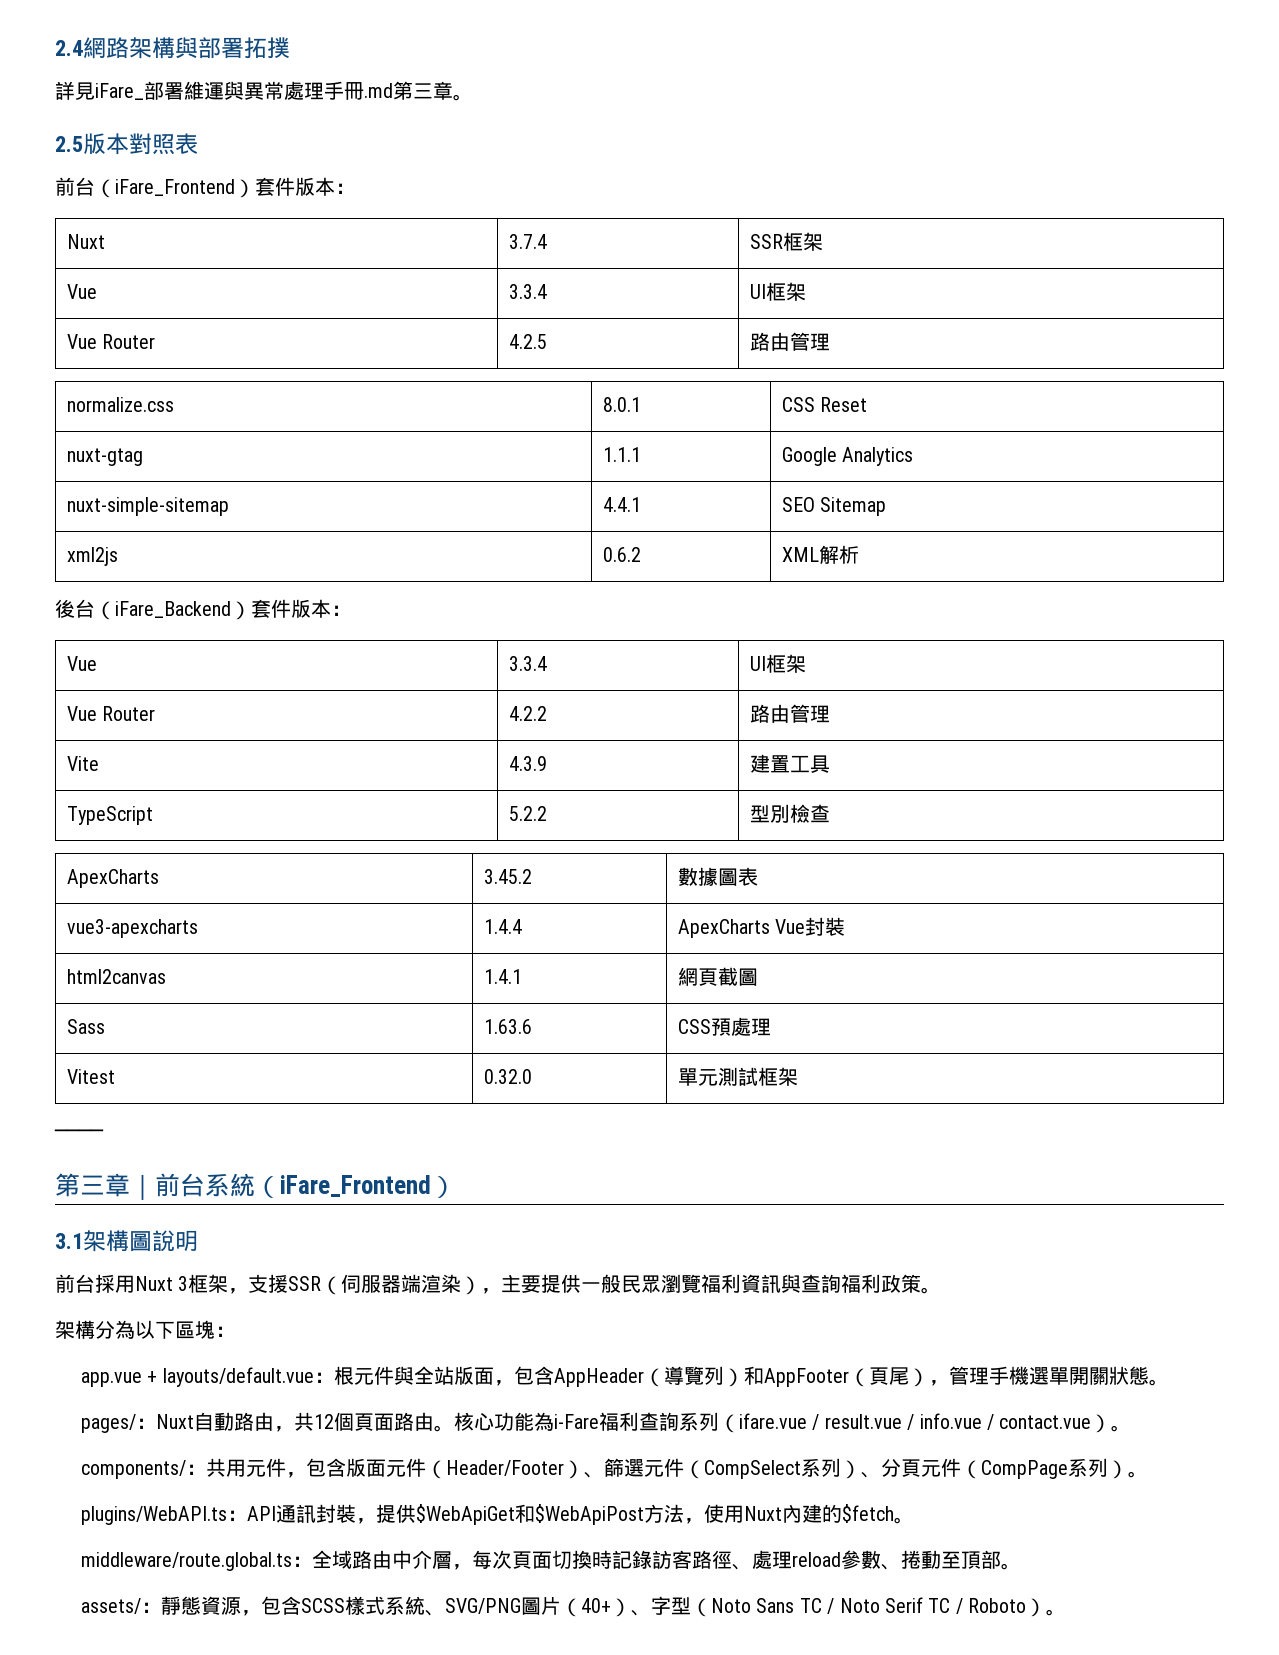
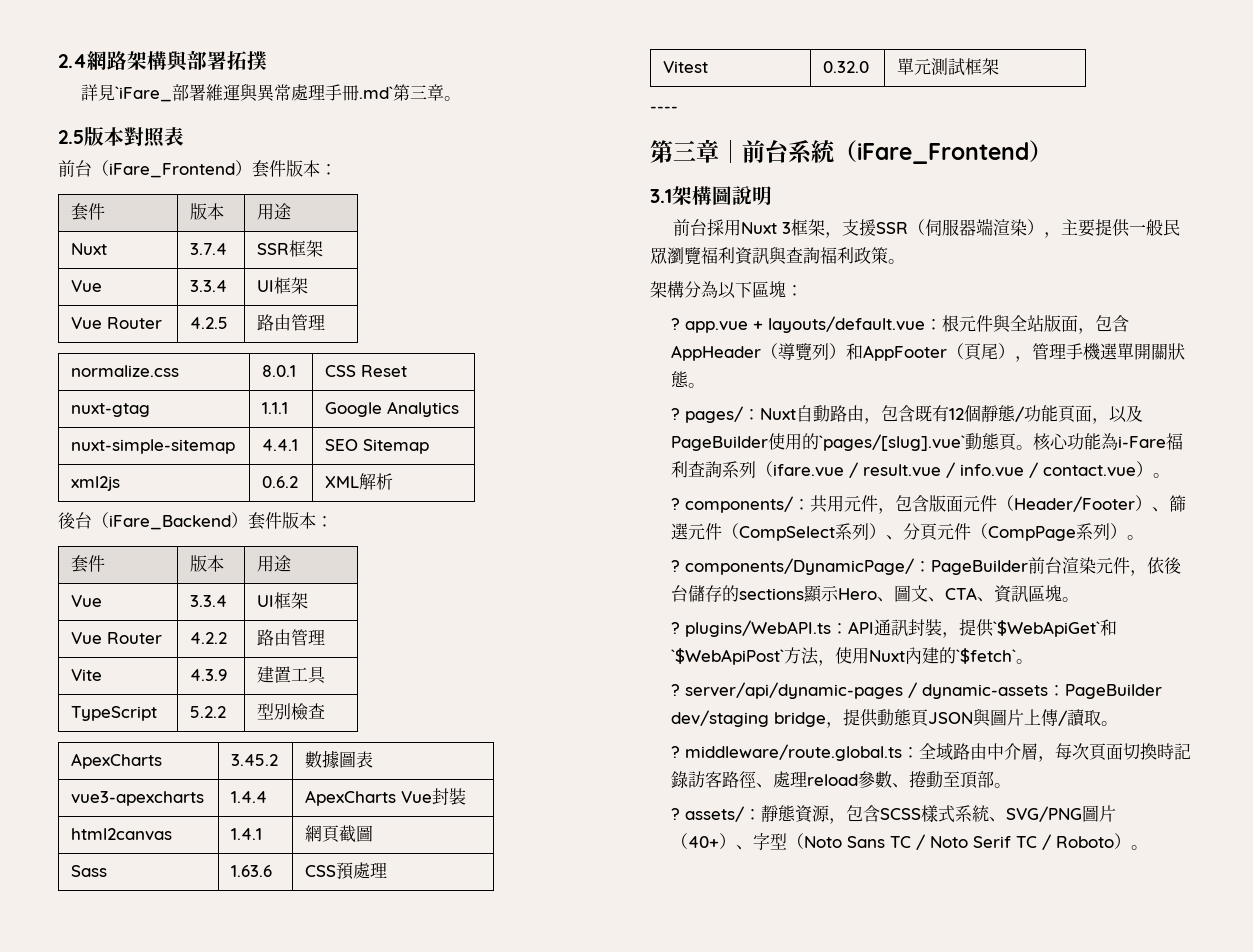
- 詳見iFare_部署維運與異常處理手冊.md第三章。
+ 詳見`iFare_部署維運與異常處理手冊.md`第三章。
  前台（iFare_Frontend）套件版本：
+ 套件 | 版本 | 用途
  後台（iFare_Backend）套件版本：
+ 套件 | 版本 | 用途
- ────
+ ----
- app.vue + layouts/default.vue：根元件與全站版面，包含AppHeader（導覽列）和AppFooter（頁尾），管理手機選單開關狀態。
+ ? app.vue + layouts/default.vue：根元件與全站版面，包含AppHeader（導覽列）和AppFooter（頁尾），管理手機選單開關狀態。
- pages/：Nuxt自動路由，共12個頁面路由。
+ ? pages/：Nuxt自動路由，包含既有12個靜態/功能頁面，以及PageBuilder使用的`pages/[slug].vue`動態頁。
- components/：共用元件，包含版面元件（Header/Footer）、篩選元件（CompSelect系列）、分頁元件（CompPage系列）。
+ ? components/：共用元件，包含版面元件（Header/Footer）、篩選元件（CompSelect系列）、分頁元件（CompPage系列）。
- plugins/WebAPI.ts：API通訊封裝，提供$WebApiGet和$WebApiPost方法，使用Nuxt內建的$fetch。
- middleware/route.global.ts：全域路由中介層，每次頁面切換時記錄訪客路徑、處理reload參數、捲動至頂部。
+ ? components/DynamicPage/：PageBuilder前台渲染元件，依後台儲存的sections顯示Hero、圖文、CTA、資訊區塊。
+ ? plugins/WebAPI.ts：API通訊封裝，提供`$WebApiGet`和`$WebApiPost`方法，使用Nuxt內建的`$fetch`。
+ ? server/api/dynamic-pages / dynamic-assets：PageBuilder dev/staging bridge，提供動態頁JSON與圖片上傳/讀取。
+ ? middleware/route.global.ts：全域路由中介層，每次頁面切換時記錄訪客路徑、處理reload參數、捲動至頂部。
- assets/：靜態資源，包含SCSS樣式系統、SVG/PNG圖片（40+）、字型（Noto Sans TC / Noto Serif TC / Roboto）。
+ ? assets/：靜態資源，包含SCSS樣式系統、SVG/PNG圖片（40+）、字型（Noto Sans TC / Noto Serif TC / Roboto）。

